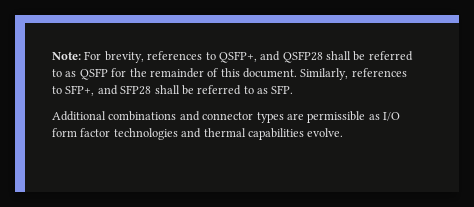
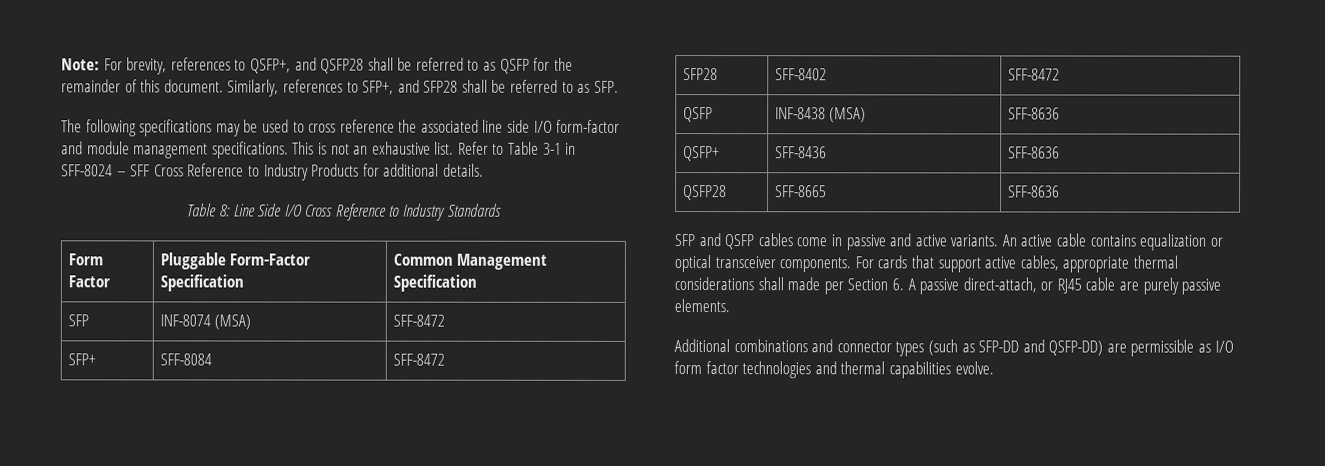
+ The following specifications may be used to cross reference the associated line side I/O form-factor and module management specifications. This is not an exhaustive list. Refer to Table 3-1 in SFF-8024 – SFF Cross Reference to Industry Products for additional details.
+ Table 8: Line Side I/O Cross Reference to Industry Standards
+ Form Factor | Pluggable Form-Factor Specification | Common Management Specification
+ SFP | INF-8074 (MSA) | SFF-8472
+ SFP+ | SFF-8084 | SFF-8472
+ SFP28 | SFF-8402 | SFF-8472
+ QSFP | INF-8438 (MSA) | SFF-8636
+ QSFP+ | SFF-8436 | SFF-8636
+ QSFP28 | SFF-8665 | SFF-8636
+ SFP and QSFP cables come in passive and active variants. An active cable contains equalization or optical transceiver components. For cards that support active cables, appropriate thermal considerations shall made per Section 6. A passive direct-attach, or RJ45 cable are purely passive elements.
- Additional combinations and connector types are permissible as I/O form factor technologies and thermal capabilities evolve.
+ Additional combinations and connector types (such as SFP-DD and QSFP-DD) are permissible as I/O form factor technologies and thermal capabilities evolve.

